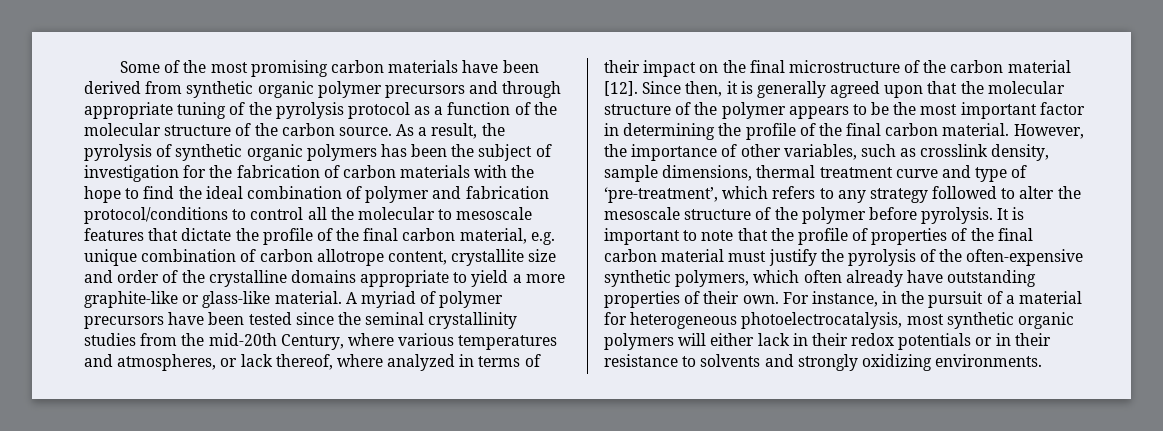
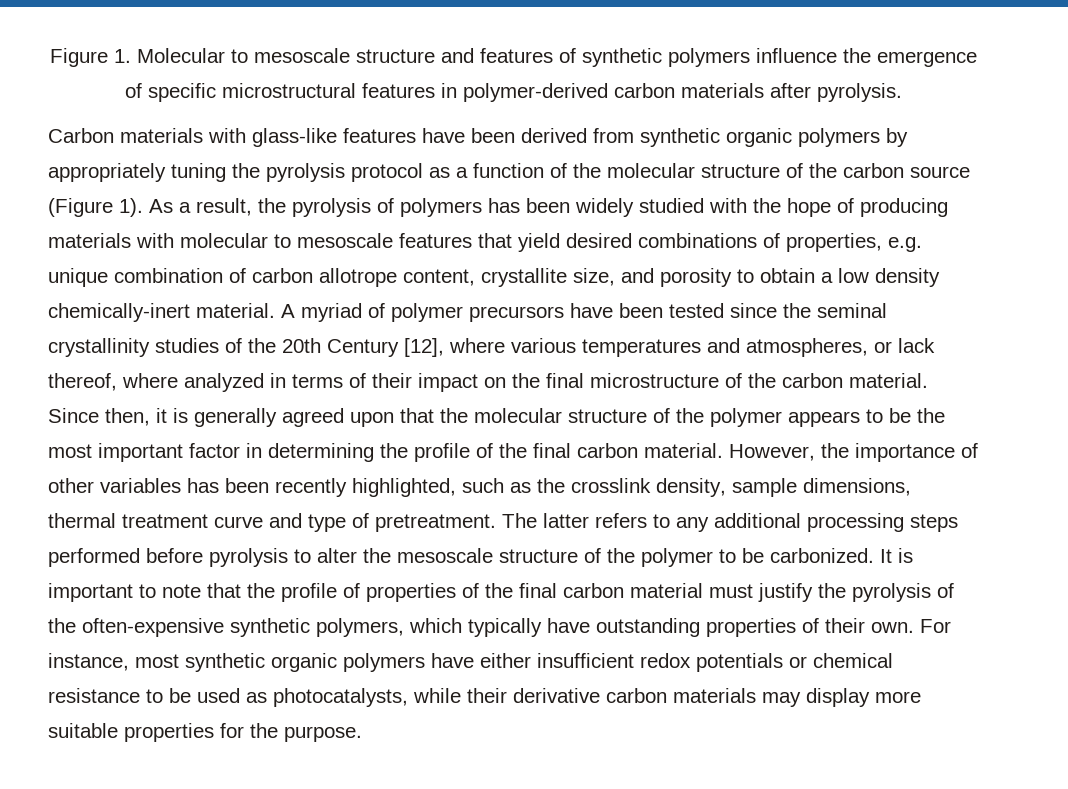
- Some of the most promising carbon materials have been derived from synthetic organic polymer precursors and through appropriate tuning of the pyrolysis protocol as a function of the molecular structure of the carbon source.
+ Figure 1. Molecular to mesoscale structure and features of synthetic polymers influence the emergence of specific microstructural features in polymer-derived carbon materials after pyrolysis.
+ Carbon materials with glass-like features have been derived from synthetic organic polymers by appropriately tuning the pyrolysis protocol as a function of the molecular structure of the carbon source (Figure 1).
- As a result, the pyrolysis of synthetic organic polymers has been the subject of investigation for the fabrication of carbon materials with the hope to find the ideal combination of polymer and fabrication protocol/conditions to control all the molecular to mesoscale features that dictate the profile of the final carbon material, e.g. unique combination of carbon allotrope content, crystallite size and order of the crystalline domains appropriate to yield a more graphite-like or glass-like material.
+ As a result, the pyrolysis of polymers has been widely studied with the hope of producing materials with molecular to mesoscale features that yield desired combinations of properties, e.g. unique combination of carbon allotrope content, crystallite size, and porosity to obtain a low density chemically-inert material.
- A myriad of polymer precursors have been tested since the seminal crystallinity studies from the mid-20th Century, where various temperatures and atmospheres, or lack thereof, where analyzed in terms of their impact on the final microstructure of the carbon material [12].
+ A myriad of polymer precursors have been tested since the seminal crystallinity studies of the 20th Century [12], where various temperatures and atmospheres, or lack thereof, where analyzed in terms of their impact on the final microstructure of the carbon material.
- However, the importance of other variables, such as crosslink density, sample dimensions, thermal treatment curve and type of ‘pre-treatment’, which refers to any strategy followed to alter the mesoscale structure of the polymer before pyrolysis.
+ However, the importance of other variables has been recently highlighted, such as the crosslink density, sample dimensions, thermal treatment curve and type of pretreatment. The latter refers to any additional processing steps performed before pyrolysis to alter the mesoscale structure of the polymer to be carbonized.
- It is important to note that the profile of properties of the final carbon material must justify the pyrolysis of the often-expensive synthetic polymers, which often already have outstanding properties of their own.
+ It is important to note that the profile of properties of the final carbon material must justify the pyrolysis of the often-expensive synthetic polymers, which typically have outstanding properties of their own.
- For instance, in the pursuit of a material for heterogeneous photoelectrocatalysis, most synthetic organic polymers will either lack in their redox potentials or in their resistance to solvents and strongly oxidizing environments.
+ For instance, most synthetic organic polymers have either insufficient redox potentials or chemical resistance to be used as photocatalysts, while their derivative carbon materials may display more suitable properties for the purpose.

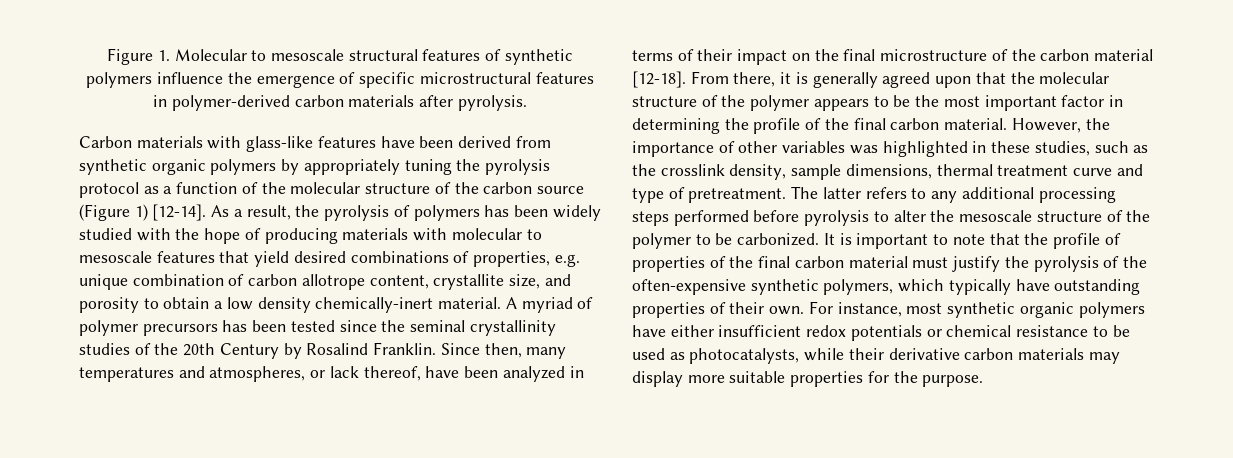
- Figure 1. Molecular to mesoscale structure and features of synthetic polymers influence the emergence of specific microstructural features in polymer-derived carbon materials after pyrolysis.
+ Figure 1. Molecular to mesoscale structural features of synthetic polymers influence the emergence of specific microstructural features in polymer-derived carbon materials after pyrolysis.
- Carbon materials with glass-like features have been derived from synthetic organic polymers by appropriately tuning the pyrolysis protocol as a function of the molecular structure of the carbon source (Figure 1).
+ Carbon materials with glass-like features have been derived from synthetic organic polymers by appropriately tuning the pyrolysis protocol as a function of the molecular structure of the carbon source (Figure 1) [12-14].
- A myriad of polymer precursors have been tested since the seminal crystallinity studies of the 20th Century [12], where various temperatures and atmospheres, or lack thereof, where analyzed in terms of their impact on the final microstructure of the carbon material. Since then, it is generally agreed upon that the molecular structure of the polymer appears to be the most important factor in determining the profile of the final carbon material.
+ A myriad of polymer precursors has been tested since the seminal crystallinity studies of the 20th Century by Rosalind Franklin. Since then, many temperatures and atmospheres, or lack thereof, have been analyzed in terms of their impact on the final microstructure of the carbon material [12-18]. From there, it is generally agreed upon that the molecular structure of the polymer appears to be the most important factor in determining the profile of the final carbon material.
- However, the importance of other variables has been recently highlighted, such as the crosslink density, sample dimensions, thermal treatment curve and type of pretreatment.
+ However, the importance of other variables was highlighted in these studies, such as the crosslink density, sample dimensions, thermal treatment curve and type of pretreatment.

